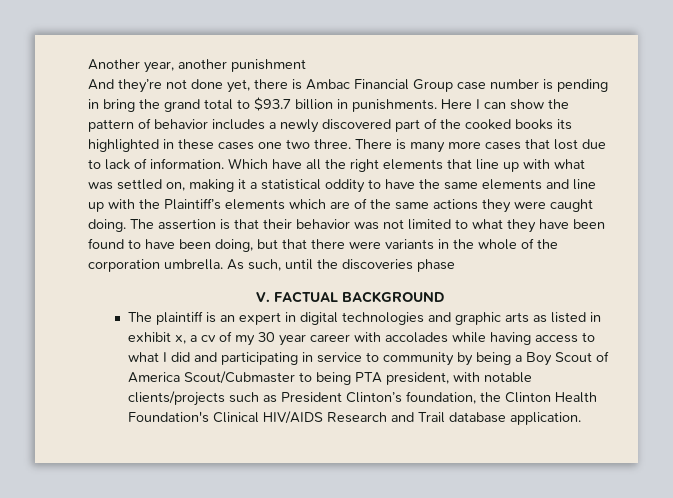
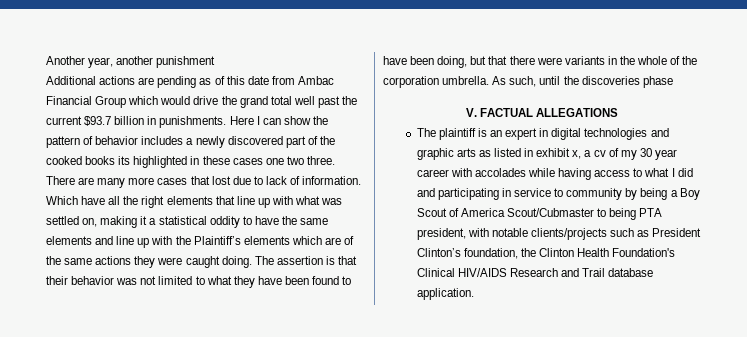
- And they’re not done yet, there is Ambac Financial Group case number is pending in bring the grand total to $93.7 billion in punishments.
+ Additional actions are pending as of this date from Ambac Financial Group which would drive the grand total well past the current $93.7 billion in punishments.
- There is many more cases that lost due to lack of information.
+ There are many more cases that lost due to lack of information.
- V. FACTUAL BACKGROUND
+ V. FACTUAL ALLEGATIONS

